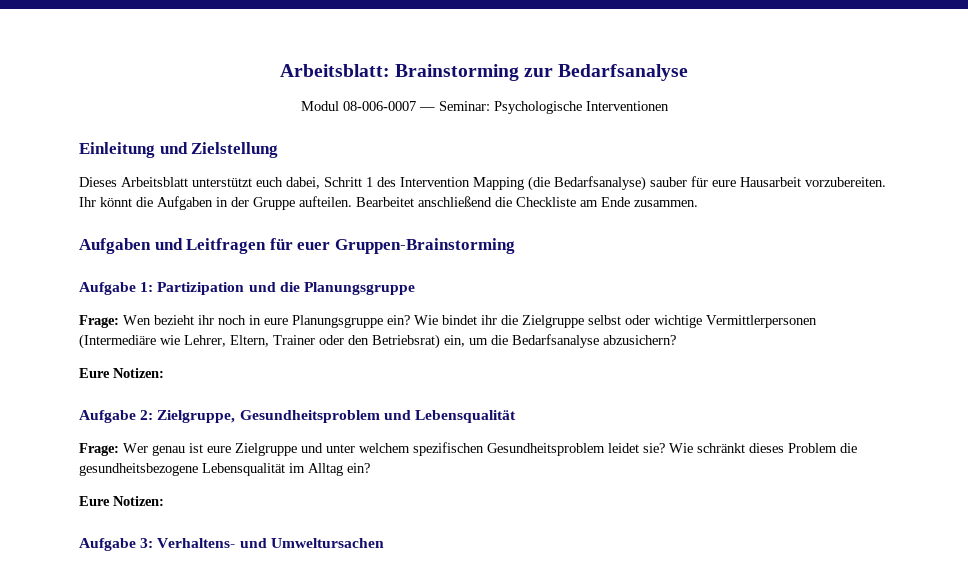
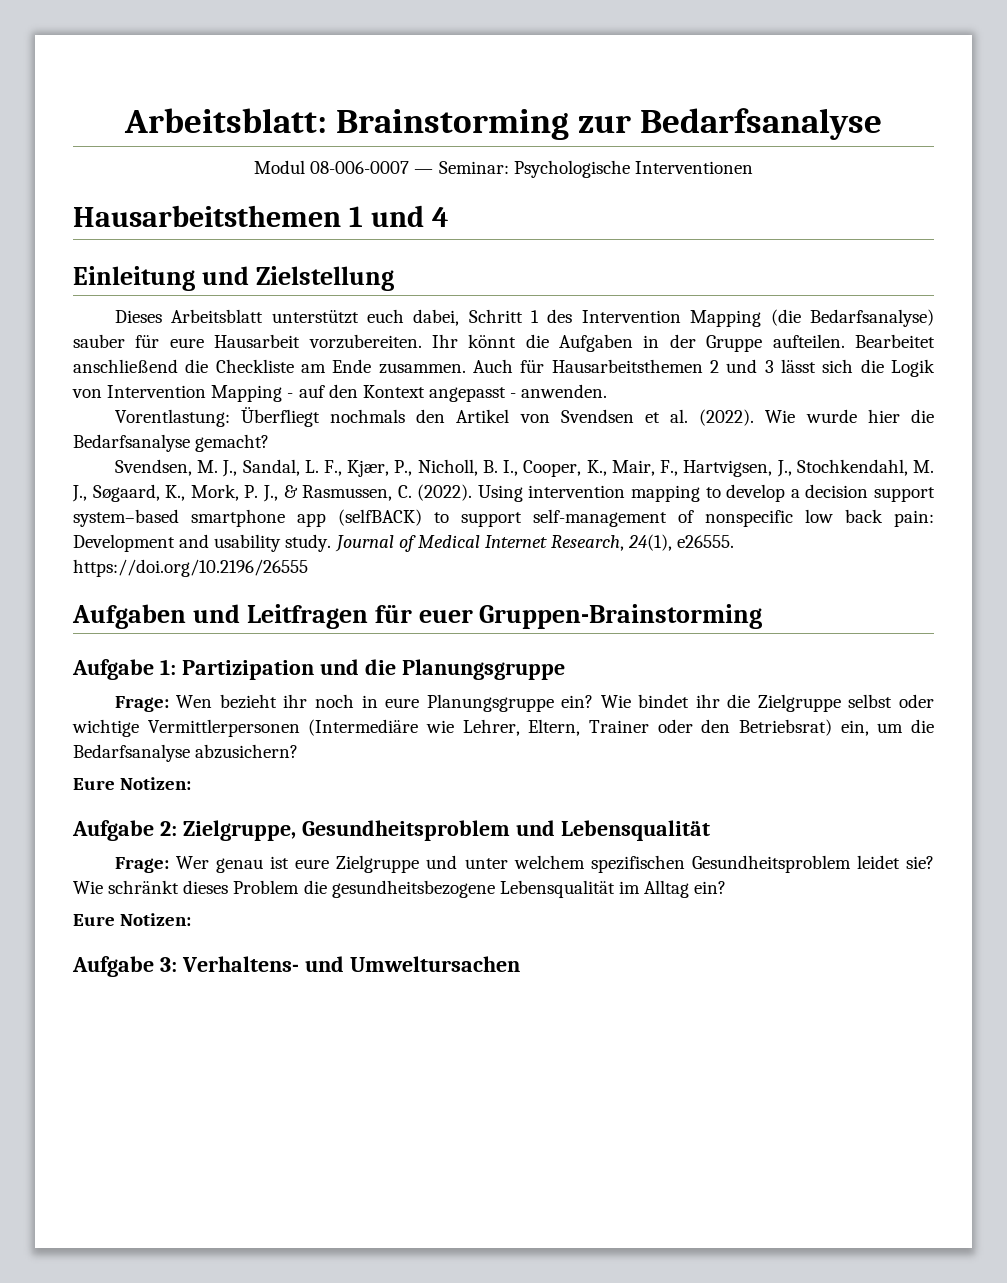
+ Hausarbeitsthemen 1 und 4
+ Auch für Hausarbeitsthemen 2 und 3 lässt sich die Logik von Intervention Mapping - auf den Kontext angepasst - anwenden.
+ Vorentlastung: Überfliegt nochmals den Artikel von Svendsen et al. (2022). Wie wurde hier die Bedarfsanalyse gemacht?
+ Svendsen, M. J., Sandal, L. F., Kjær, P., Nicholl, B. I., Cooper, K., Mair, F., Hartvigsen, J., Stochkendahl, M. J., Søgaard, K., Mork, P. J., & Rasmussen, C. (2022). Using intervention mapping to develop a decision support system–based smartphone app (selfBACK) to support self-management of nonspecific low back pain: Development and usability study. Journal of Medical Internet Research, 24(1), e26555. https://doi.org/10.2196/26555

